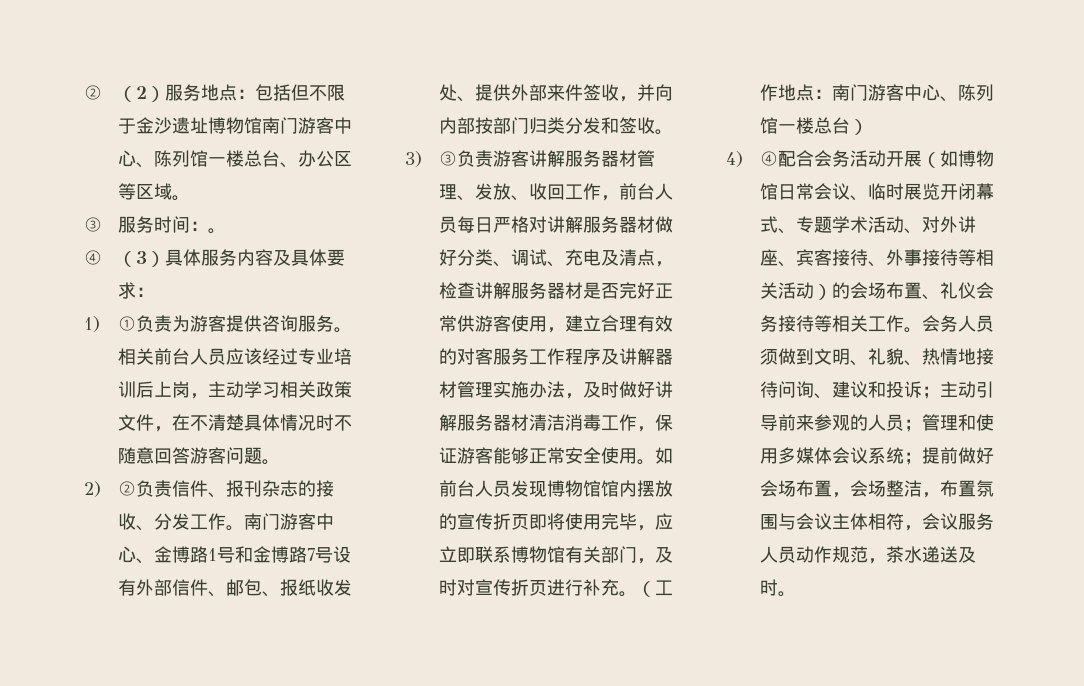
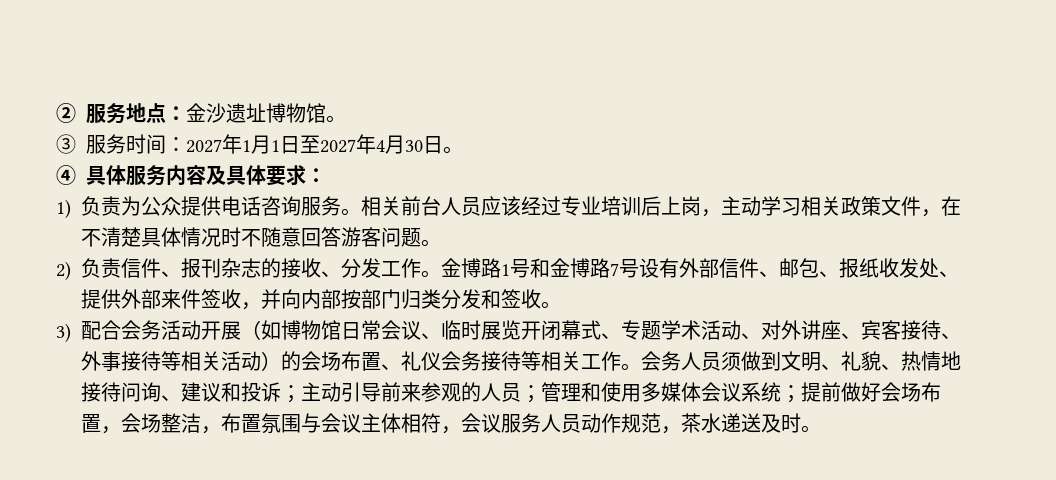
- ②（2）服务地点：包括但不限于金沙遗址博物馆南门游客中心、陈列馆一楼总台、办公区等区域。
- ③服务时间：。
+ ②服务地点：金沙遗址博物馆。
+ ③服务时间：2027年1月1日至2027年4月30日。
- ④（3）具体服务内容及具体要求：
+ ④具体服务内容及具体要求：
- 1) ①负责为游客提供咨询服务。
+ 1)负责为公众提供电话咨询服务。
- 2) ②负责信件、报刊杂志的接收、分发工作。
+ 2)负责信件、报刊杂志的接收、分发工作。
- 南门游客中心、金博路1号和金博路7号设有外部信件、邮包、报纸收发处、提供外部来件签收，并向内部按部门归类分发和签收。
+ 金博路1号和金博路7号设有外部信件、邮包、报纸收发处、提供外部来件签收，并向内部按部门归类分发和签收。
- 3) ③负责游客讲解服务器材管理、发放、收回工作，前台人员每日严格对讲解服务器材做好分类、调试、充电及清点，检查讲解服务器材是否完好正常供游客使用，建立合理有效的对客服务工作程序及讲解器材管理实施办法，及时做好讲解服务器材清洁消毒工作，保证游客能够正常安全使用。如前台人员发现博物馆馆内摆放的宣传折页即将使用完毕，应立即联系博物馆有关部门，及时对宣传折页进行补充。（工作地点：南门游客中心、陈列馆一楼总台）
- 4) ④配合会务活动开展（如博物馆日常会议、临时展览开闭幕式、专题学术活动、对外讲座、宾客接待、外事接待等相关活动）的会场布置、礼仪会务接待等相关工作。
+ 3)配合会务活动开展（如博物馆日常会议、临时展览开闭幕式、专题学术活动、对外讲座、宾客接待、外事接待等相关活动）的会场布置、礼仪会务接待等相关工作。

